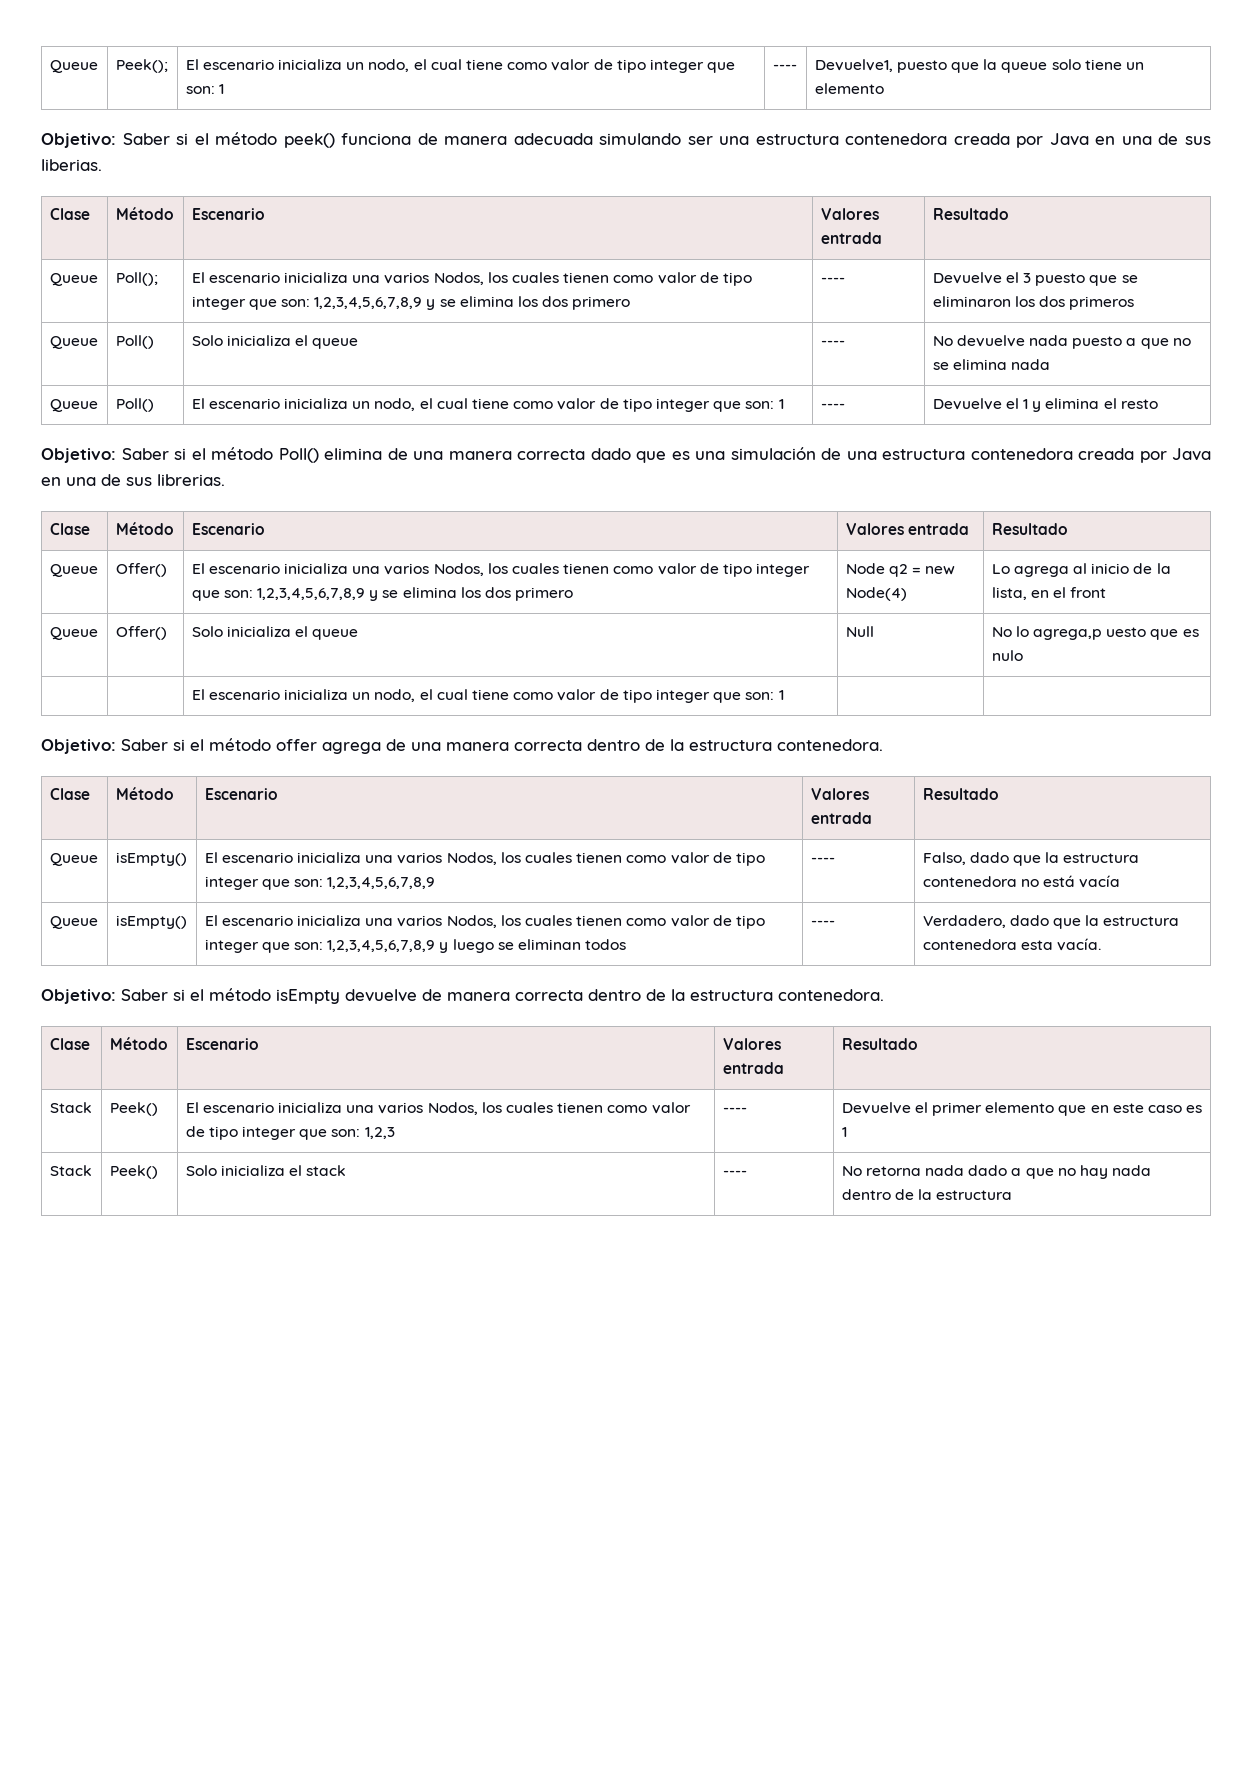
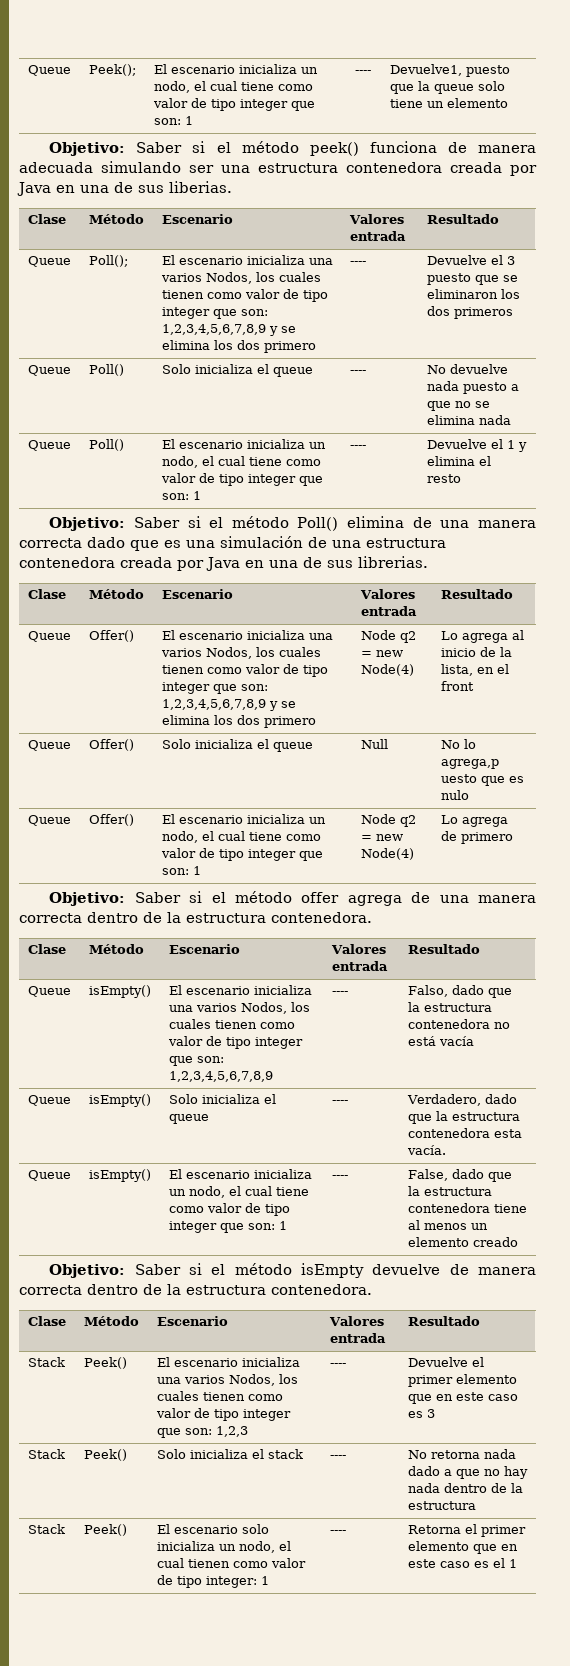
- | | El escenario inicializa un nodo, el cual tiene como valor de tipo integer que son: 1 | |
+ Queue | Offer() | El escenario inicializa un nodo, el cual tiene como valor de tipo integer que son: 1 | Node q2 = new Node(4) | Lo agrega de primero
- Queue | isEmpty() | El escenario inicializa una varios Nodos, los cuales tienen como valor de tipo integer que son: 1,2,3,4,5,6,7,8,9 y luego se eliminan todos | ---- | Verdadero, dado que la estructura contenedora esta vacía.
+ Queue | isEmpty() | Solo inicializa el queue | ---- | Verdadero, dado que la estructura contenedora esta vacía.
+ Queue | isEmpty() | El escenario inicializa un nodo, el cual tiene como valor de tipo integer que son: 1 | ---- | False, dado que la estructura contenedora tiene al menos un elemento creado
- Stack | Peek() | El escenario inicializa una varios Nodos, los cuales tienen como valor de tipo integer que son: 1,2,3 | ---- | Devuelve el primer elemento que en este caso es 1
+ Stack | Peek() | El escenario inicializa una varios Nodos, los cuales tienen como valor de tipo integer que son: 1,2,3 | ---- | Devuelve el primer elemento que en este caso es 3
+ Stack | Peek() | El escenario solo inicializa un nodo, el cual tienen como valor de tipo integer: 1 | ---- | Retorna el primer elemento que en este caso es el 1

